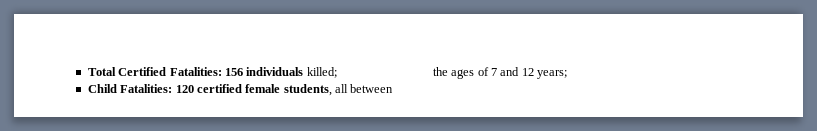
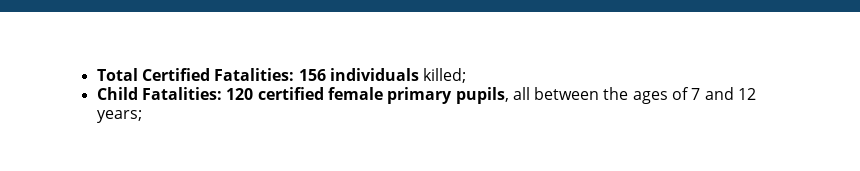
- Child Fatalities: 120 certified female students, all between the ages of 7 and 12 years;
+ Child Fatalities: 120 certified female primary pupils, all between the ages of 7 and 12 years;

